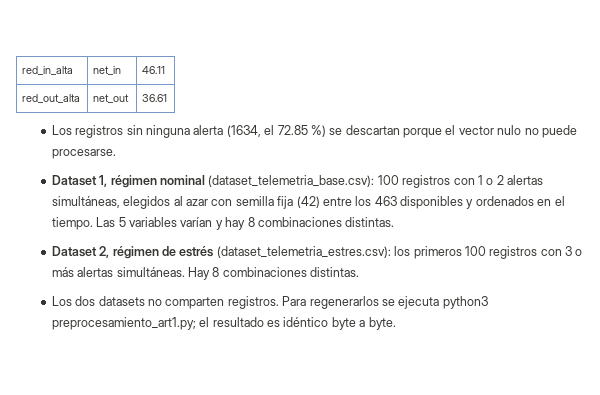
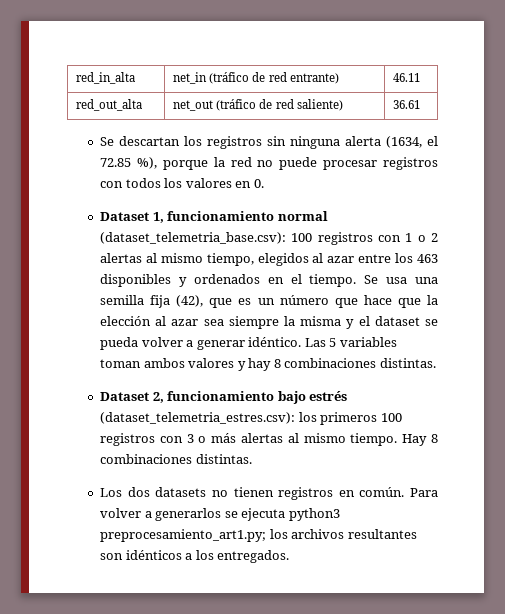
- red_in_alta | net_in | 46.11
+ red_in_alta | net_in (tráfico de red entrante) | 46.11
- red_out_alta | net_out | 36.61
- Los registros sin ninguna alerta (1634, el 72.85 %) se descartan porque el vector nulo no puede procesarse.
+ red_out_alta | net_out (tráfico de red saliente) | 36.61
+ Se descartan los registros sin ninguna alerta (1634, el 72.85 %), porque la red no puede procesar registros con todos los valores en 0.
- Dataset 1, régimen nominal (dataset_telemetria_base.csv): 100 registros con 1 o 2 alertas simultáneas, elegidos al azar con semilla fija (42) entre los 463 disponibles y ordenados en el tiempo.
+ Dataset 1, funcionamiento normal (dataset_telemetria_base.csv): 100 registros con 1 o 2 alertas al mismo tiempo, elegidos al azar entre los 463 disponibles y ordenados en el tiempo.
- Las 5 variables varían y hay 8 combinaciones distintas.
+ Se usa una semilla fija (42), que es un número que hace que la elección al azar sea siempre la misma y el dataset se pueda volver a generar idéntico. Las 5 variables toman ambos valores y hay 8 combinaciones distintas.
- Dataset 2, régimen de estrés (dataset_telemetria_estres.csv): los primeros 100 registros con 3 o más alertas simultáneas.
+ Dataset 2, funcionamiento bajo estrés (dataset_telemetria_estres.csv): los primeros 100 registros con 3 o más alertas al mismo tiempo.
- Los dos datasets no comparten registros. Para regenerarlos se ejecuta python3 preprocesamiento_art1.py; el resultado es idéntico byte a byte.
+ Los dos datasets no tienen registros en común. Para volver a generarlos se ejecuta python3 preprocesamiento_art1.py; los archivos resultantes son idénticos a los entregados.

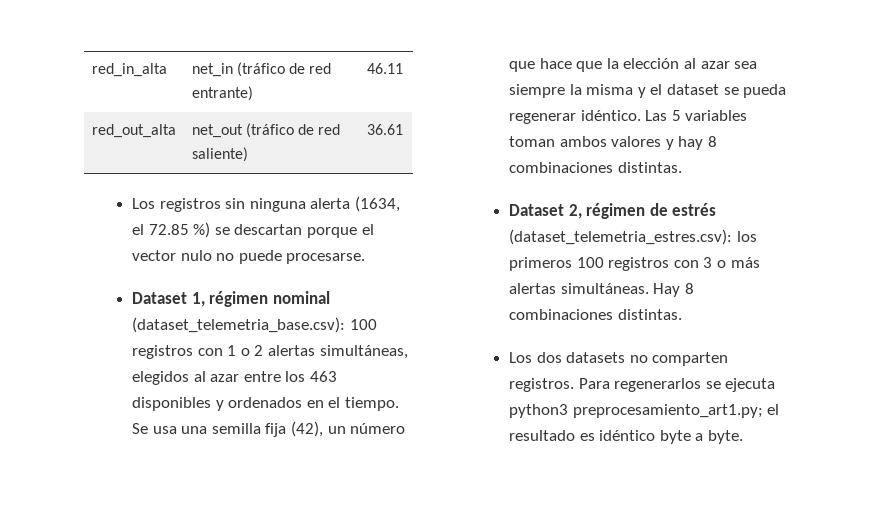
- Se descartan los registros sin ninguna alerta (1634, el 72.85 %), porque la red no puede procesar registros con todos los valores en 0.
+ Los registros sin ninguna alerta (1634, el 72.85 %) se descartan porque el vector nulo no puede procesarse.
- Dataset 1, funcionamiento normal (dataset_telemetria_base.csv): 100 registros con 1 o 2 alertas al mismo tiempo, elegidos al azar entre los 463 disponibles y ordenados en el tiempo.
+ Dataset 1, régimen nominal (dataset_telemetria_base.csv): 100 registros con 1 o 2 alertas simultáneas, elegidos al azar entre los 463 disponibles y ordenados en el tiempo.
- Se usa una semilla fija (42), que es un número que hace que la elección al azar sea siempre la misma y el dataset se pueda volver a generar idéntico.
+ Se usa una semilla fija (42), un número que hace que la elección al azar sea siempre la misma y el dataset se pueda regenerar idéntico.
- Dataset 2, funcionamiento bajo estrés (dataset_telemetria_estres.csv): los primeros 100 registros con 3 o más alertas al mismo tiempo.
+ Dataset 2, régimen de estrés (dataset_telemetria_estres.csv): los primeros 100 registros con 3 o más alertas simultáneas.
- Los dos datasets no tienen registros en común. Para volver a generarlos se ejecuta python3 preprocesamiento_art1.py; los archivos resultantes son idénticos a los entregados.
+ Los dos datasets no comparten registros. Para regenerarlos se ejecuta python3 preprocesamiento_art1.py; el resultado es idéntico byte a byte.

